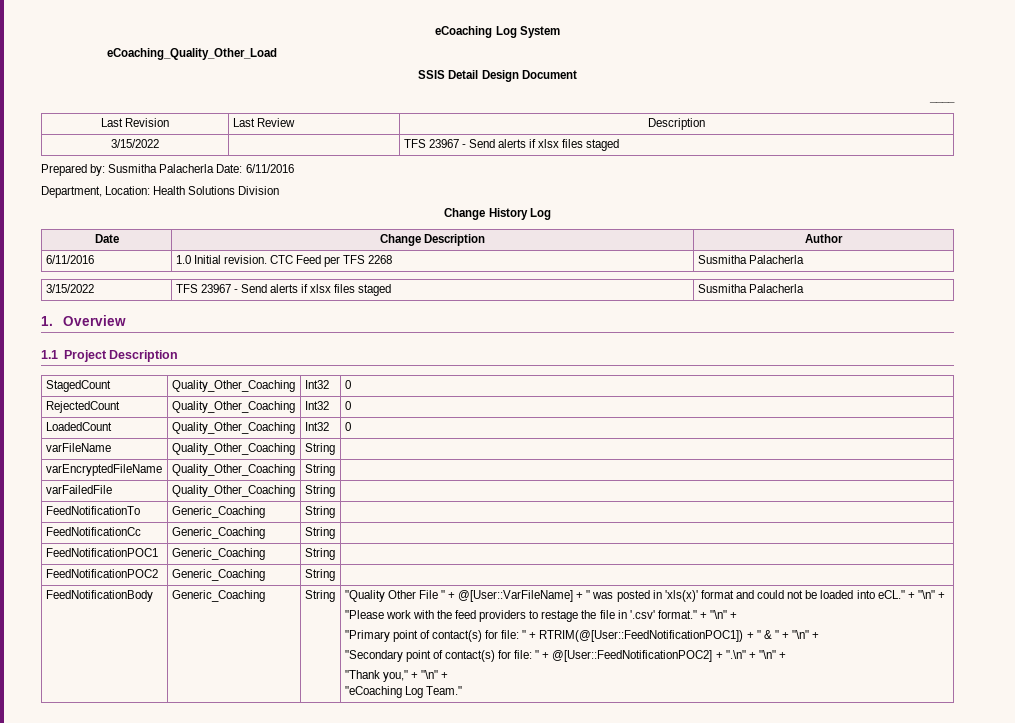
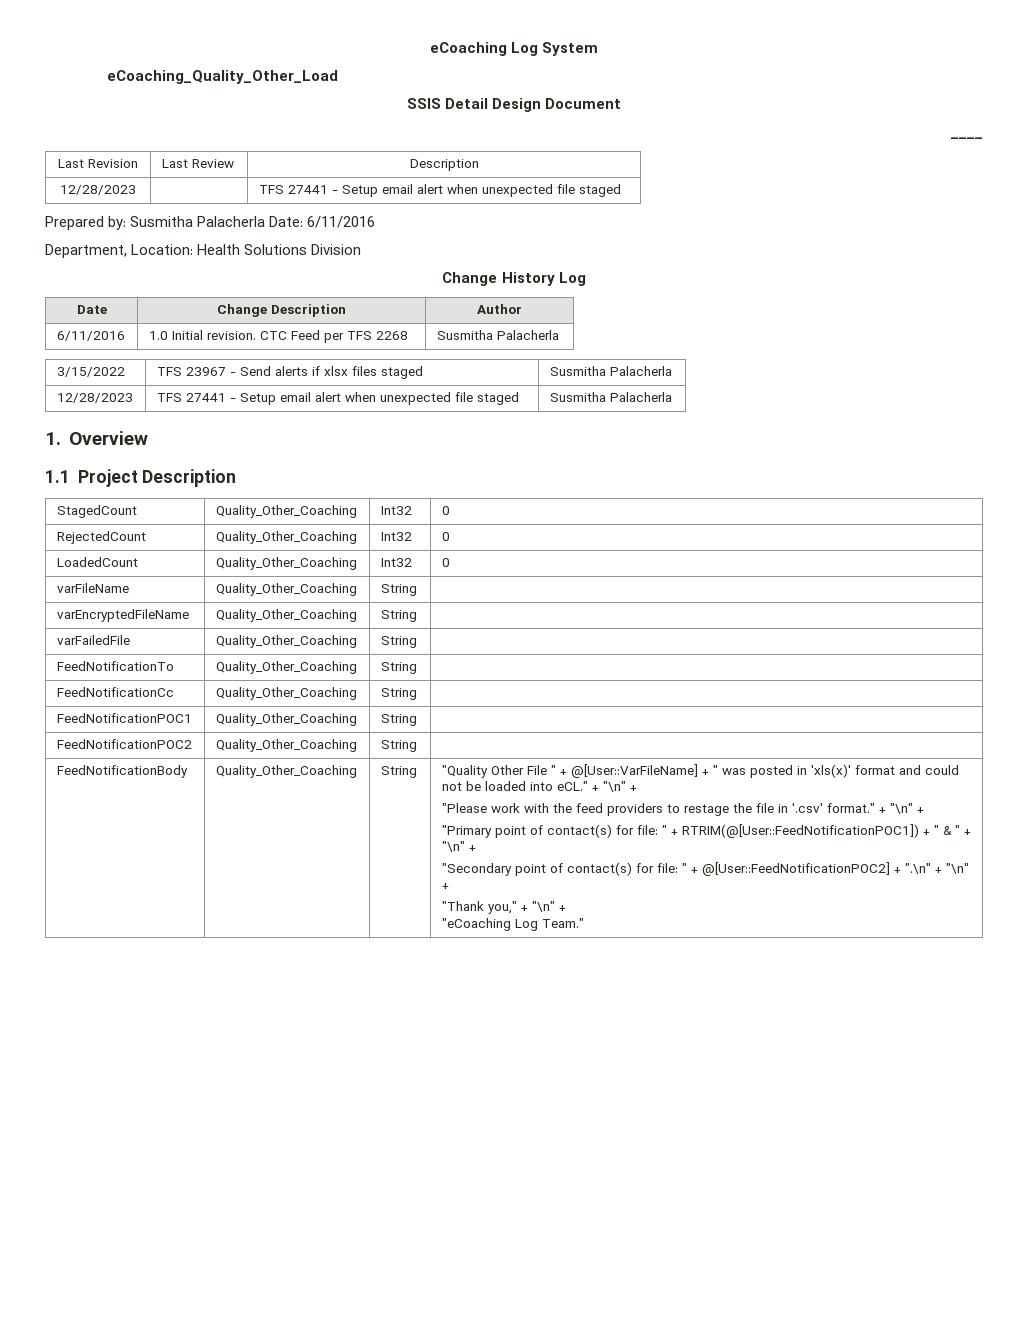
- 3/15/2022 | | TFS 23967 - Send alerts if xlsx files staged
+ 12/28/2023 | | TFS 27441 - Setup email alert when unexpected file staged
+ 12/28/2023 | TFS 27441 - Setup email alert when unexpected file staged | Susmitha Palacherla
- FeedNotificationTo | Generic_Coaching | String |
+ FeedNotificationTo | Quality_Other_Coaching | String |
- FeedNotificationCc | Generic_Coaching | String |
+ FeedNotificationCc | Quality_Other_Coaching | String |
- FeedNotificationPOC1 | Generic_Coaching | String |
+ FeedNotificationPOC1 | Quality_Other_Coaching | String |
- FeedNotificationPOC2 | Generic_Coaching | String |
+ FeedNotificationPOC2 | Quality_Other_Coaching | String |
- FeedNotificationBody | Generic_Coaching
+ FeedNotificationBody | Quality_Other_Coaching

